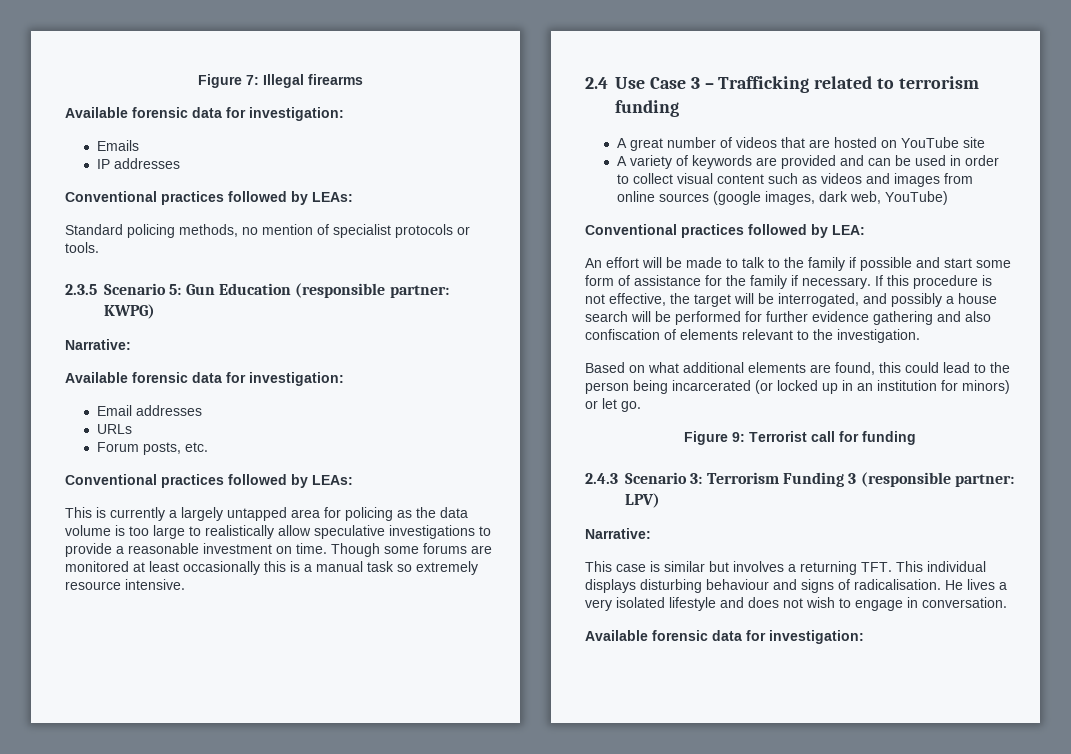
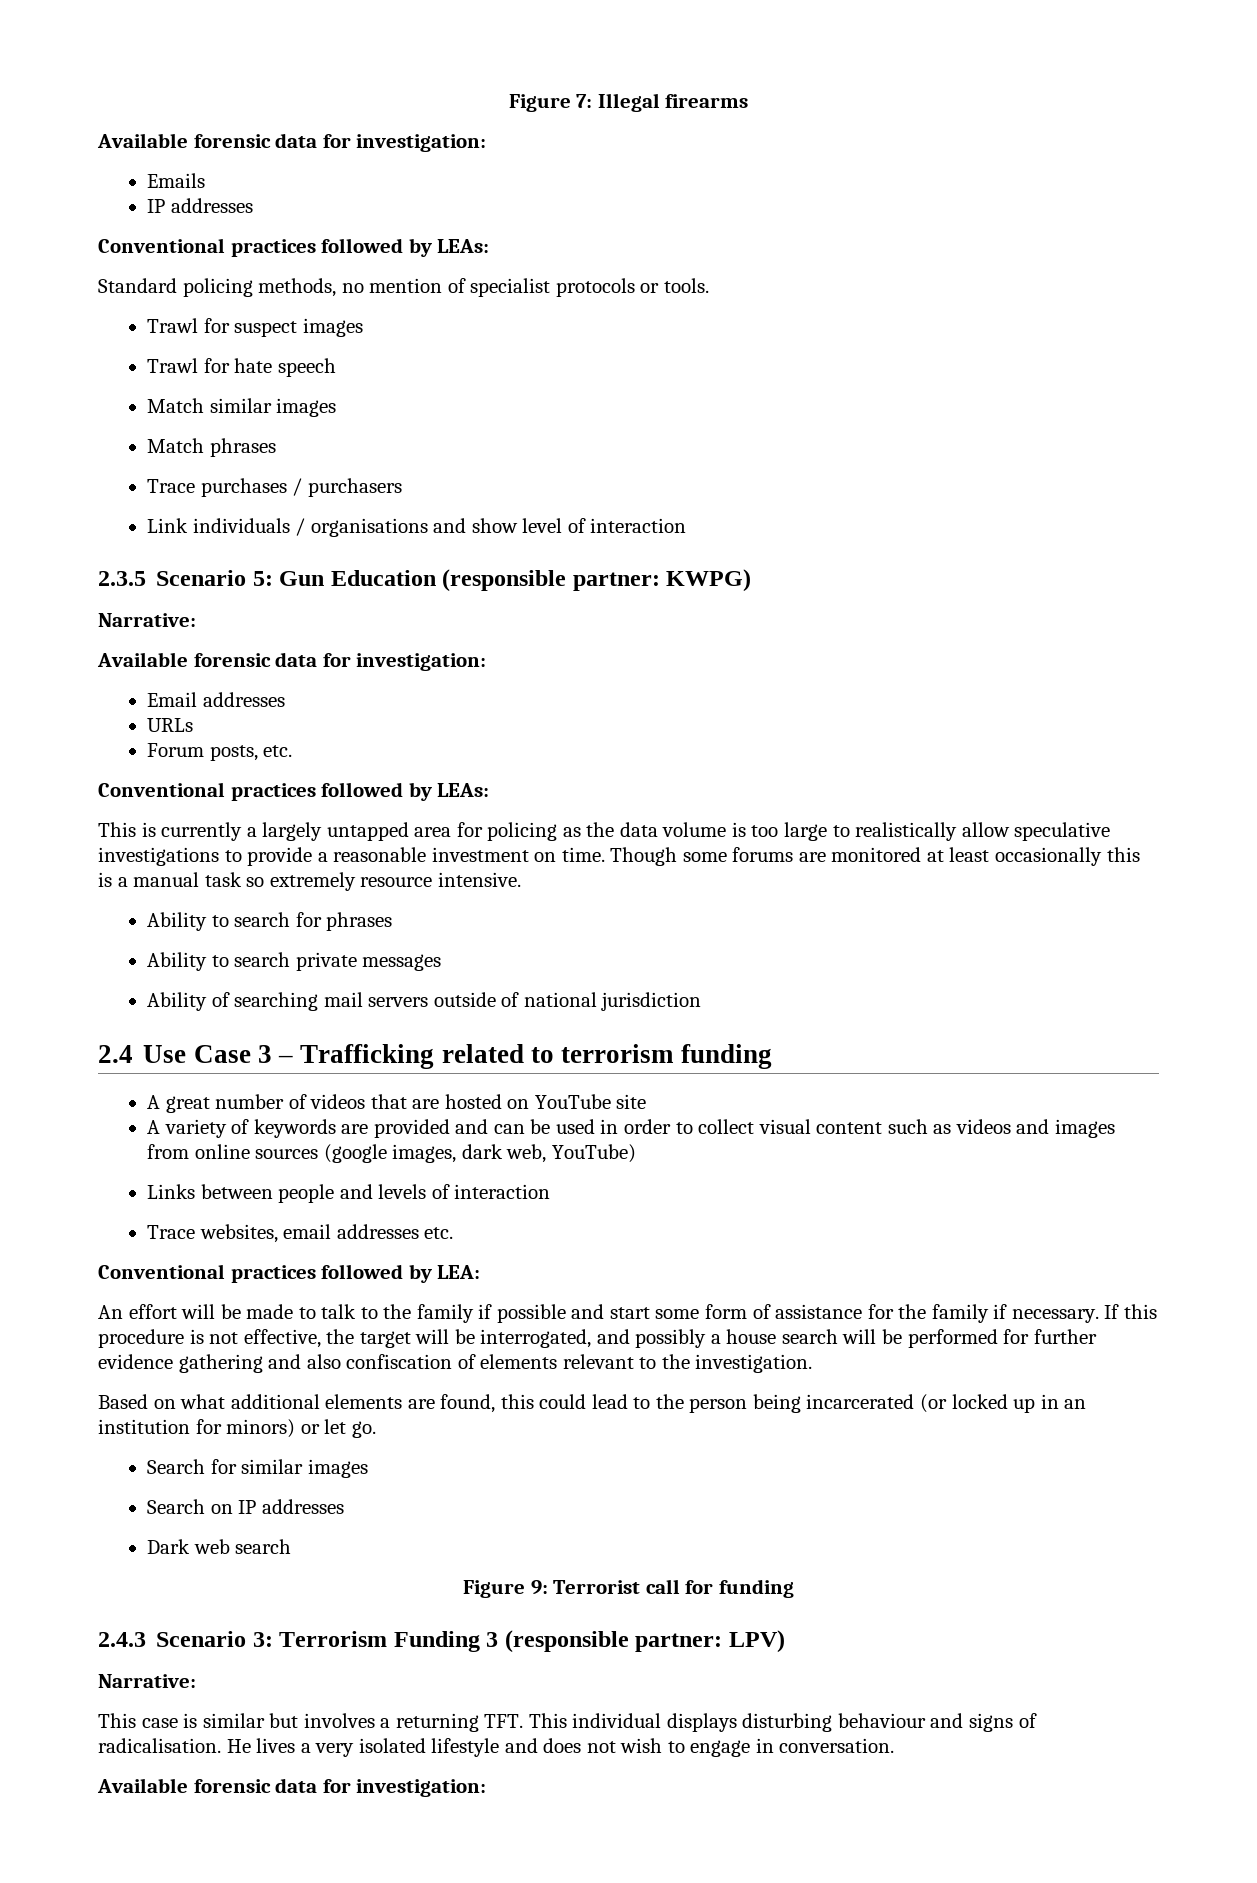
+ Trawl for suspect images
+ Trawl for hate speech
+ Match similar images
+ Match phrases
+ Trace purchases / purchasers
+ Link individuals / organisations and show level of interaction
+ Ability to search for phrases
+ Ability to search private messages
+ Ability of searching mail servers outside of national jurisdiction
+ Links between people and levels of interaction
+ Trace websites, email addresses etc.
+ Search for similar images
+ Search on IP addresses
+ Dark web search

